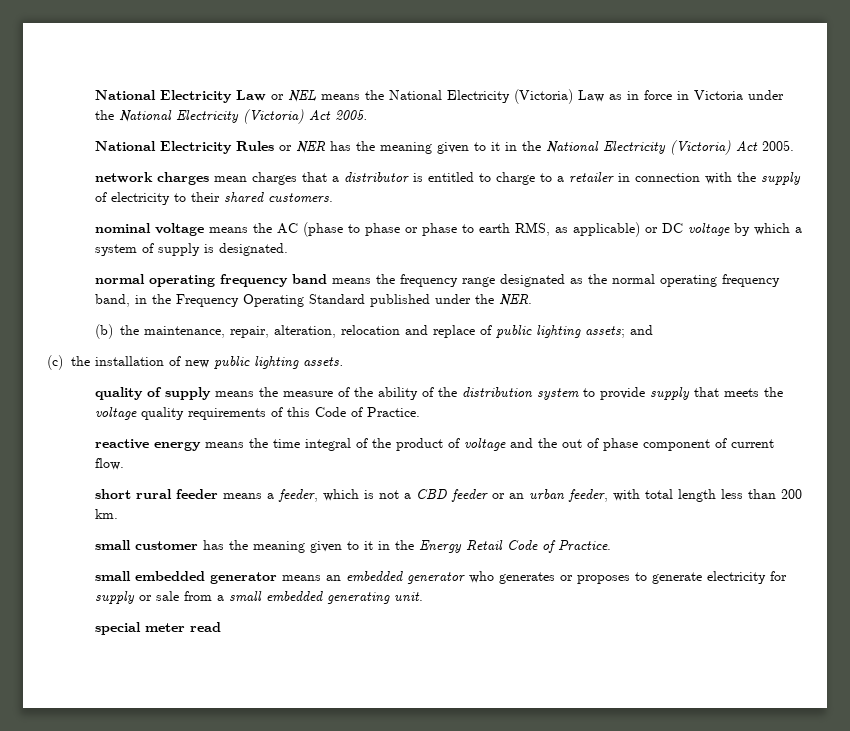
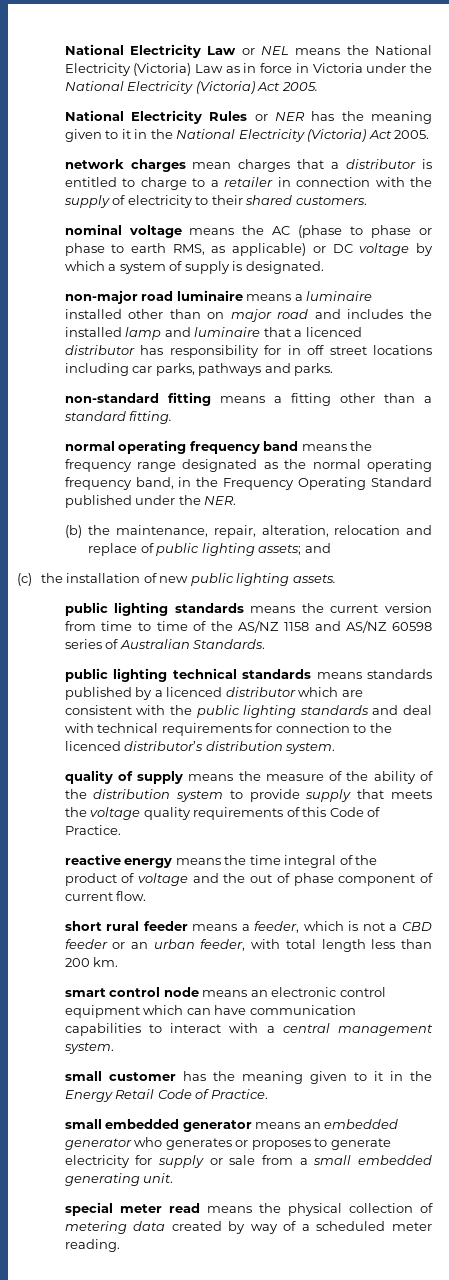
+ non-major road luminaire means a luminaire installed other than on major road and includes the installed lamp and luminaire that a licenced distributor has responsibility for in off street locations including car parks, pathways and parks.
+ non-standard fitting means a fitting other than a standard fitting.
+ public lighting standards means the current version from time to time of the AS/NZ 1158 and AS/NZ 60598 series of Australian Standards.
+ public lighting technical standards means standards published by a licenced distributor which are consistent with the public lighting standards and deal with technical requirements for connection to the licenced distributor’s distribution system.
+ smart control node means an electronic control equipment which can have communication capabilities to interact with a central management system.
- special meter read
+ special meter read means the physical collection of metering data created by way of a scheduled meter reading.

